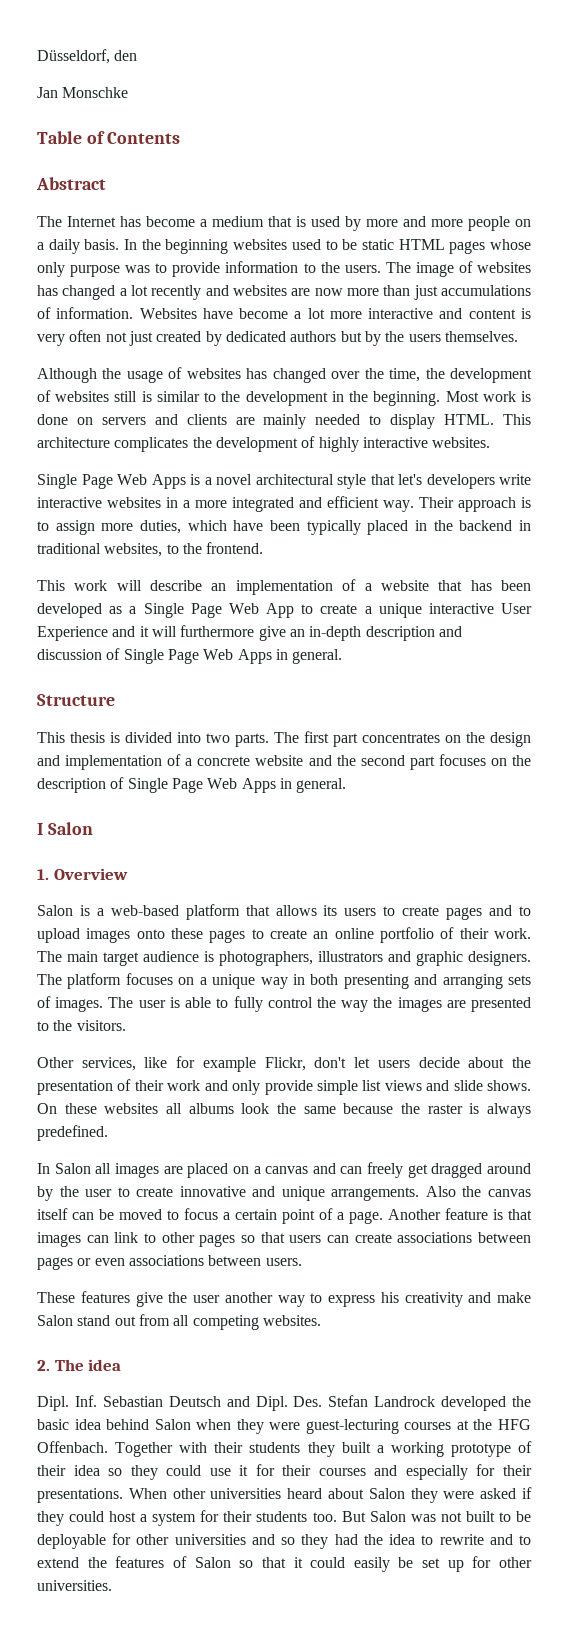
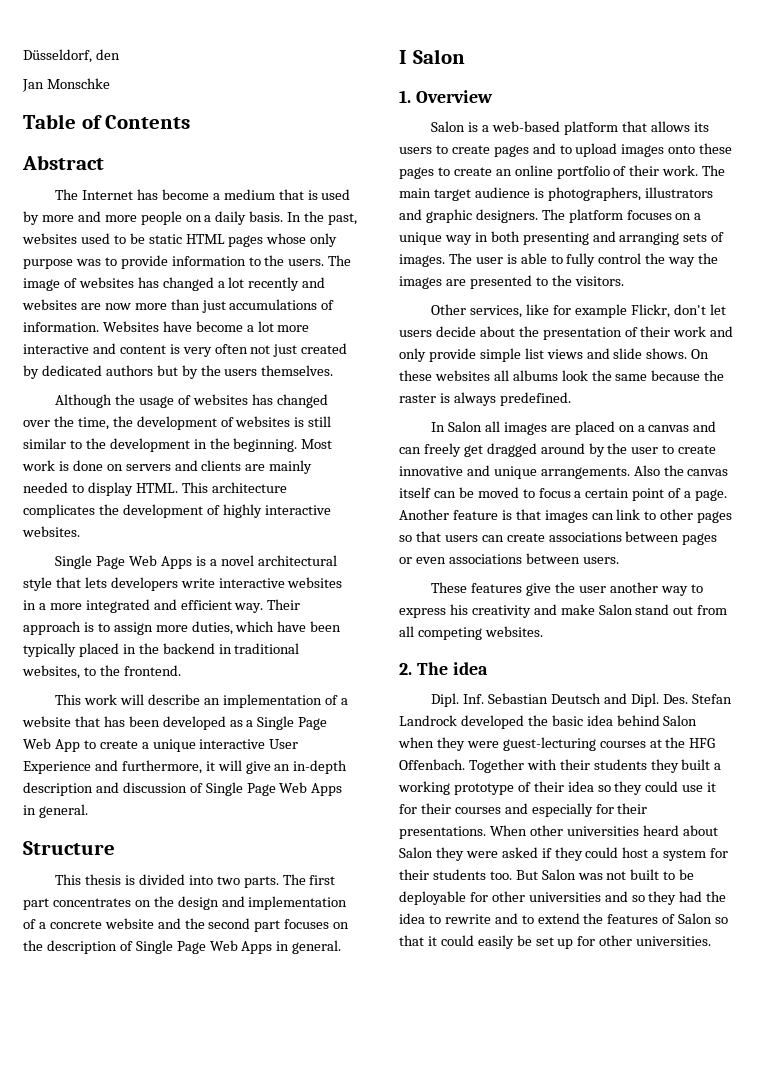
- In the beginning websites used to be static HTML pages whose only purpose was to provide information to the users.
+ In the past, websites used to be static HTML pages whose only purpose was to provide information to the users.
- Although the usage of websites has changed over the time, the development of websites still is similar to the development in the beginning.
+ Although the usage of websites has changed over the time, the development of websites is still similar to the development in the beginning.
- Single Page Web Apps is a novel architectural style that let's developers write interactive websites in a more integrated and efficient way.
+ Single Page Web Apps is a novel architectural style that lets developers write interactive websites in a more integrated and efficient way.
- This work will describe an implementation of a website that has been developed as a Single Page Web App to create a unique interactive User Experience and it will furthermore give an in-depth description and discussion of Single Page Web Apps in general.
+ This work will describe an implementation of a website that has been developed as a Single Page Web App to create a unique interactive User Experience and furthermore, it will give an in-depth description and discussion of Single Page Web Apps in general.

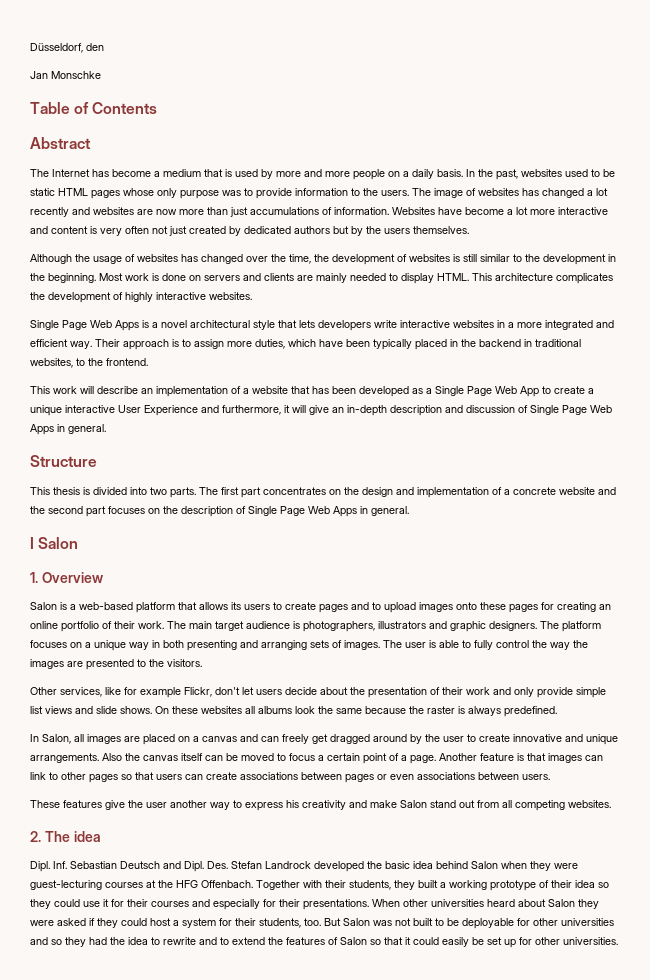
- Salon is a web-based platform that allows its users to create pages and to upload images onto these pages to create an online portfolio of their work.
+ Salon is a web-based platform that allows its users to create pages and to upload images onto these pages for creating an online portfolio of their work.
- In Salon all images are placed on a canvas and can freely get dragged around by the user to create innovative and unique arrangements.
+ In Salon, all images are placed on a canvas and can freely get dragged around by the user to create innovative and unique arrangements.
- Together with their students they built a working prototype of their idea so they could use it for their courses and especially for their presentations.
+ Together with their students, they built a working prototype of their idea so they could use it for their courses and especially for their presentations.
- When other universities heard about Salon they were asked if they could host a system for their students too.
+ When other universities heard about Salon they were asked if they could host a system for their students, too.

